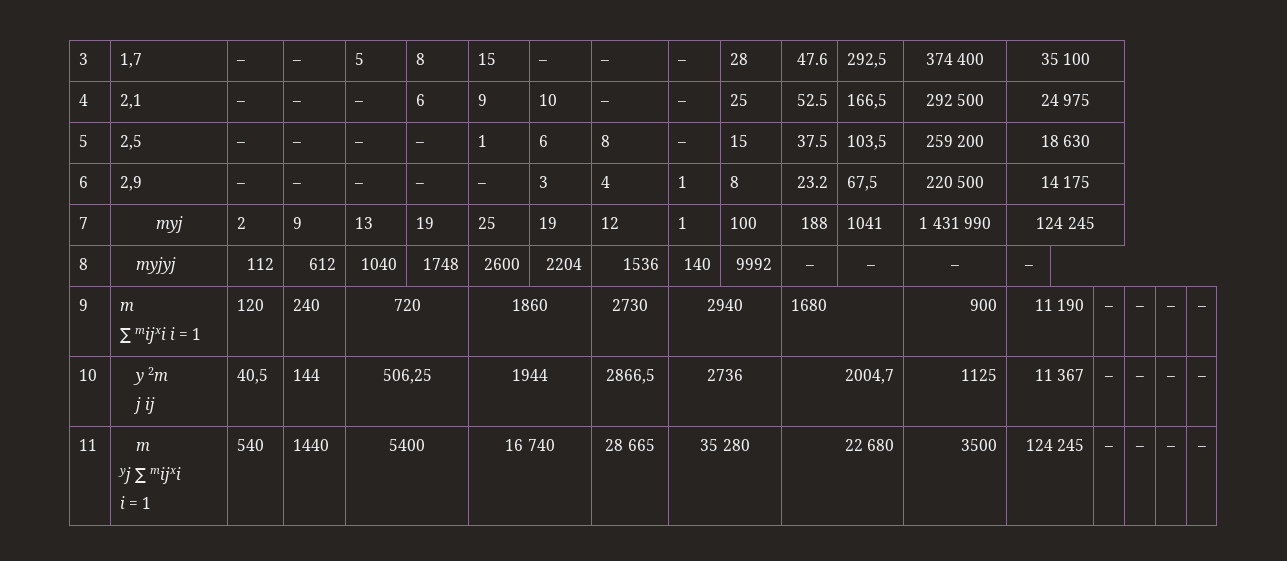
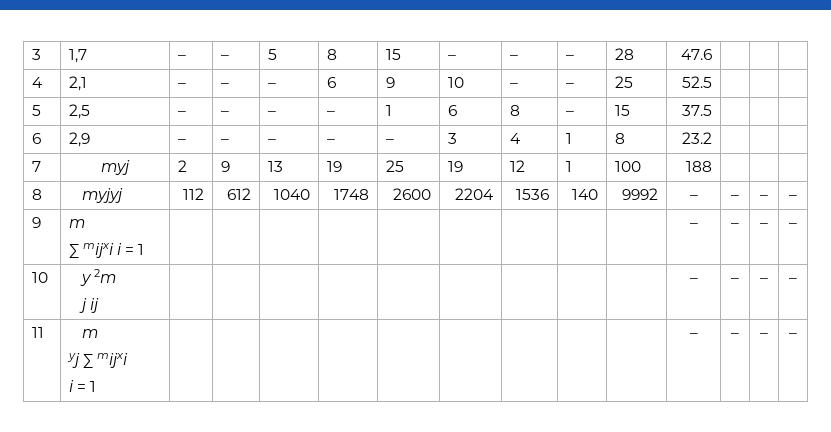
- 3 | 1,7 | – | – | 5 | 8 | 15 | – | – | – | 28 | 47.6 | 292,5 | 374 400 | 35 100
+ 3 | 1,7 | – | – | 5 | 8 | 15 | – | – | – | 28 | 47.6 | | |
- 4 | 2,1 | – | – | – | 6 | 9 | 10 | – | – | 25 | 52.5 | 166,5 | 292 500 | 24 975
+ 4 | 2,1 | – | – | – | 6 | 9 | 10 | – | – | 25 | 52.5 | | |
- 5 | 2,5 | – | – | – | – | 1 | 6 | 8 | – | 15 | 37.5 | 103,5 | 259 200 | 18 630
+ 5 | 2,5 | – | – | – | – | 1 | 6 | 8 | – | 15 | 37.5 | | |
- 6 | 2,9 | – | – | – | – | – | 3 | 4 | 1 | 8 | 23.2 | 67,5 | 220 500 | 14 175
+ 6 | 2,9 | – | – | – | – | – | 3 | 4 | 1 | 8 | 23.2 | | |
- 7 | myj | 2 | 9 | 13 | 19 | 25 | 19 | 12 | 1 | 100 | 188 | 1041 | 1 431 990 | 124 245
+ 7 | myj | 2 | 9 | 13 | 19 | 25 | 19 | 12 | 1 | 100 | 188 | | |
  9 | m
- ∑ mijxi i = 1 | 120 | 240 | 720 | 1860 | 2730 | 2940 | 1680 | 900 | 11 190 | – | – | – | –
+ ∑ mijxi i = 1 | | | | | | | | | | – | – | – | –
  10 | y 2m
- j ij | 40,5 | 144 | 506,25 | 1944 | 2866,5 | 2736 | 2004,7 | 1125 | 11 367 | – | – | – | –
+ j ij | | | | | | | | | | – | – | – | –
  11 | m
  yj ∑ mijxi
- i = 1 | 540 | 1440 | 5400 | 16 740 | 28 665 | 35 280 | 22 680 | 3500 | 124 245 | – | – | – | –
+ i = 1 | | | | | | | | | | – | – | – | –

